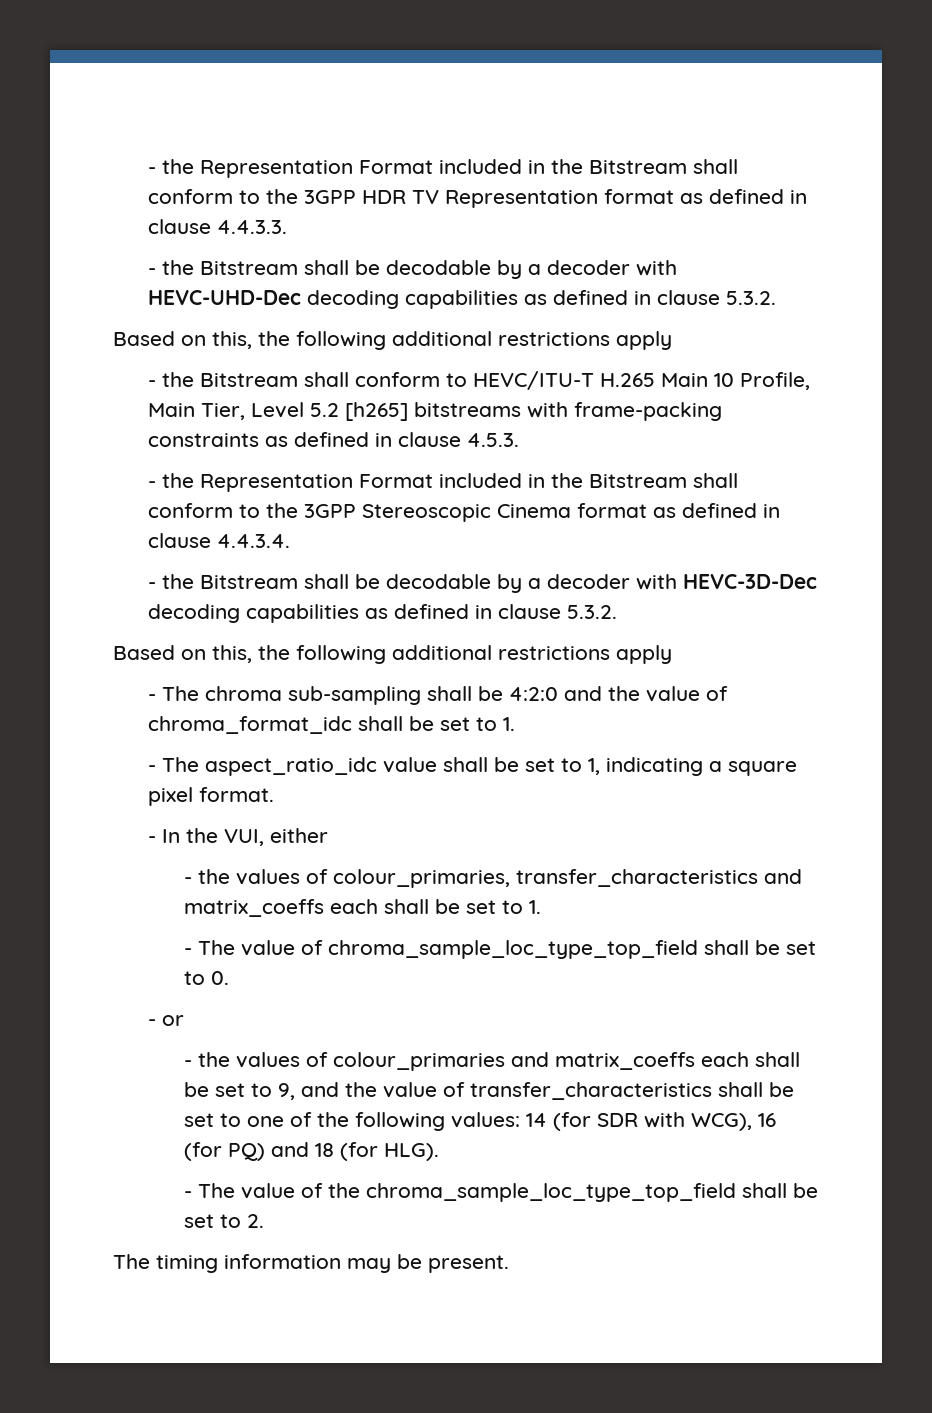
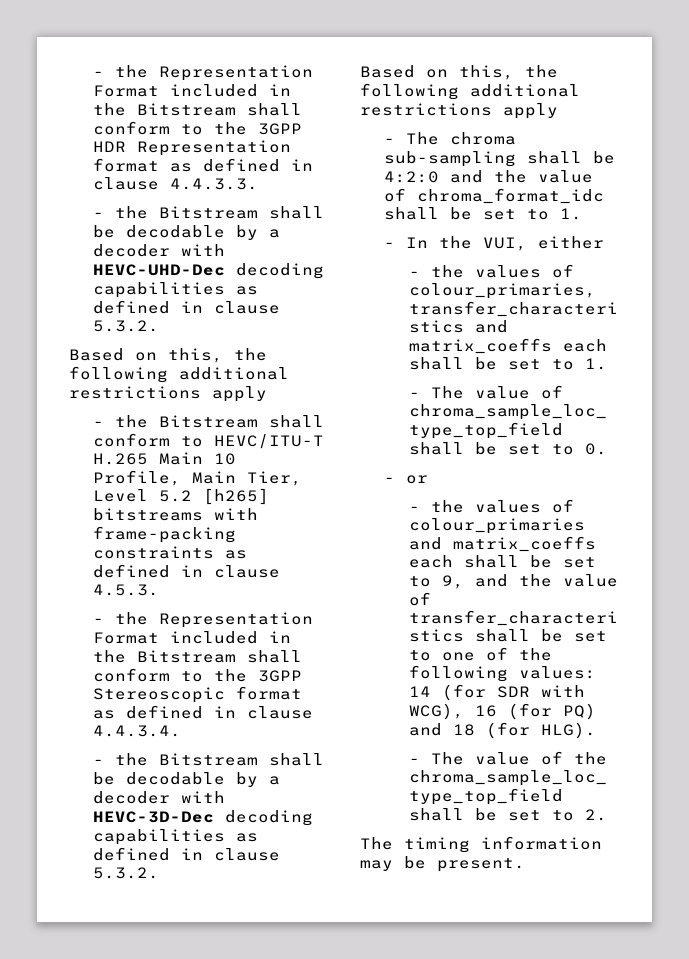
- - the Representation Format included in the Bitstream shall conform to the 3GPP HDR TV Representation format as defined in clause 4.4.3.3.
+ - the Representation Format included in the Bitstream shall conform to the 3GPP HDR Representation format as defined in clause 4.4.3.3.
- - the Representation Format included in the Bitstream shall conform to the 3GPP Stereoscopic Cinema format as defined in clause 4.4.3.4.
+ - the Representation Format included in the Bitstream shall conform to the 3GPP Stereoscopic format as defined in clause 4.4.3.4.
- - The aspect_ratio_idc value shall be set to 1, indicating a square pixel format.

